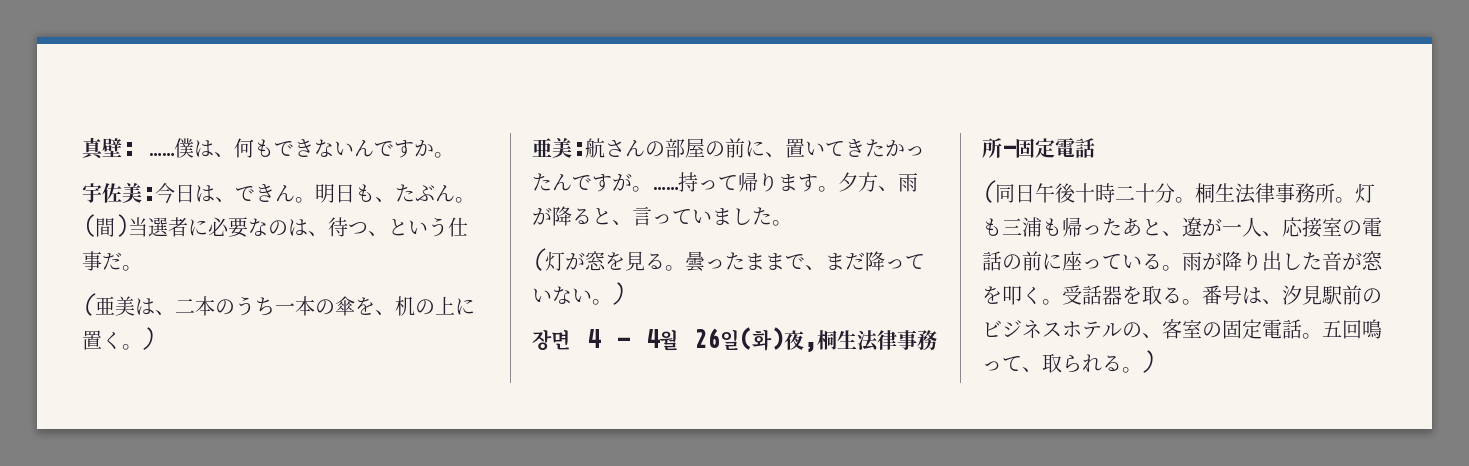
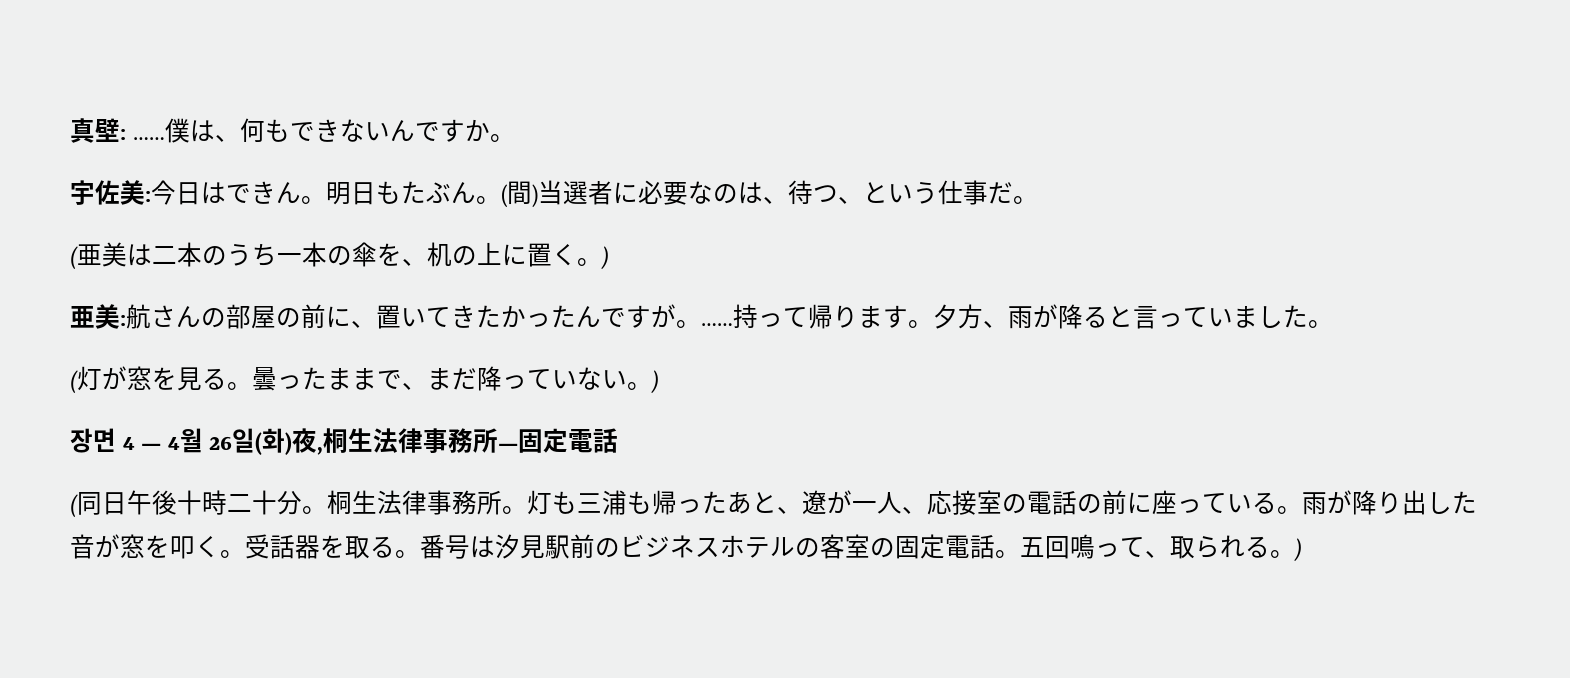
- 宇佐美:今日は、できん。
+ 宇佐美:今日はできん。
- 明日も、たぶん。
+ 明日もたぶん。
- (亜美は、二本のうち一本の傘を、机の上に置く。)
+ (亜美は二本のうち一本の傘を、机の上に置く。)
- 夕方、雨が降ると、言っていました。
+ 夕方、雨が降ると言っていました。
- 番号は、汐見駅前のビジネスホテルの、客室の固定電話。
+ 番号は汐見駅前のビジネスホテルの客室の固定電話。

